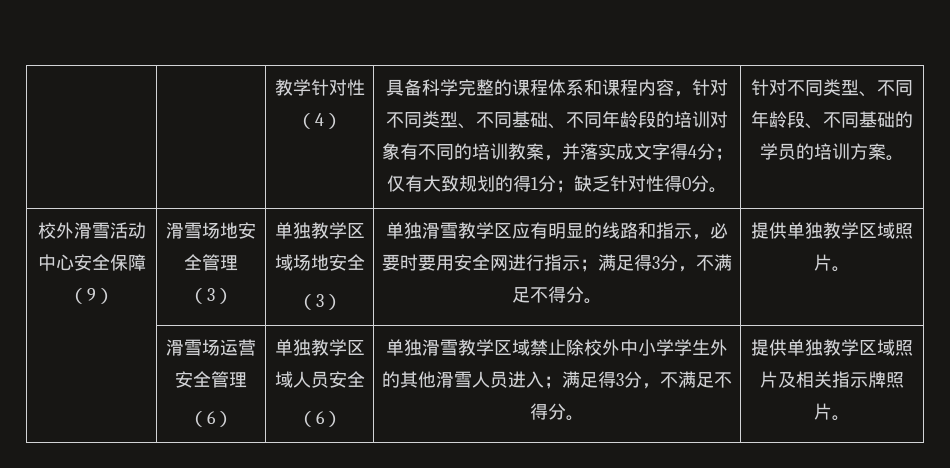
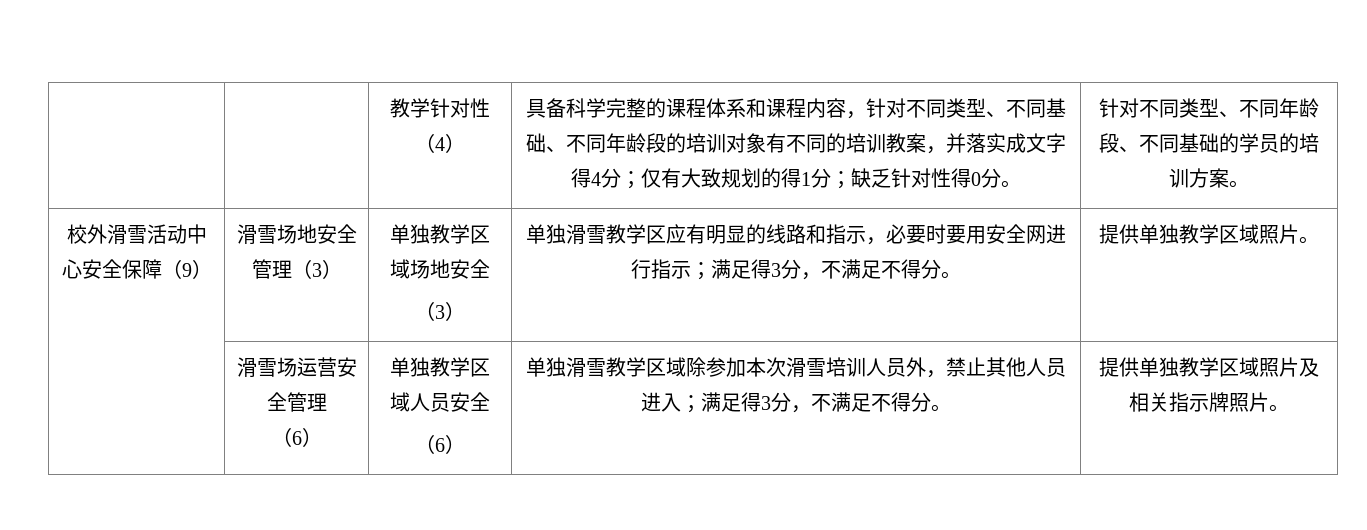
- 单独滑雪教学区域禁止除校外中小学学生外的其他滑雪人员进入；满足得3分，不满足不得分。
+ 单独滑雪教学区域除参加本次滑雪培训人员外，禁止其他人员进入；满足得3分，不满足不得分。

